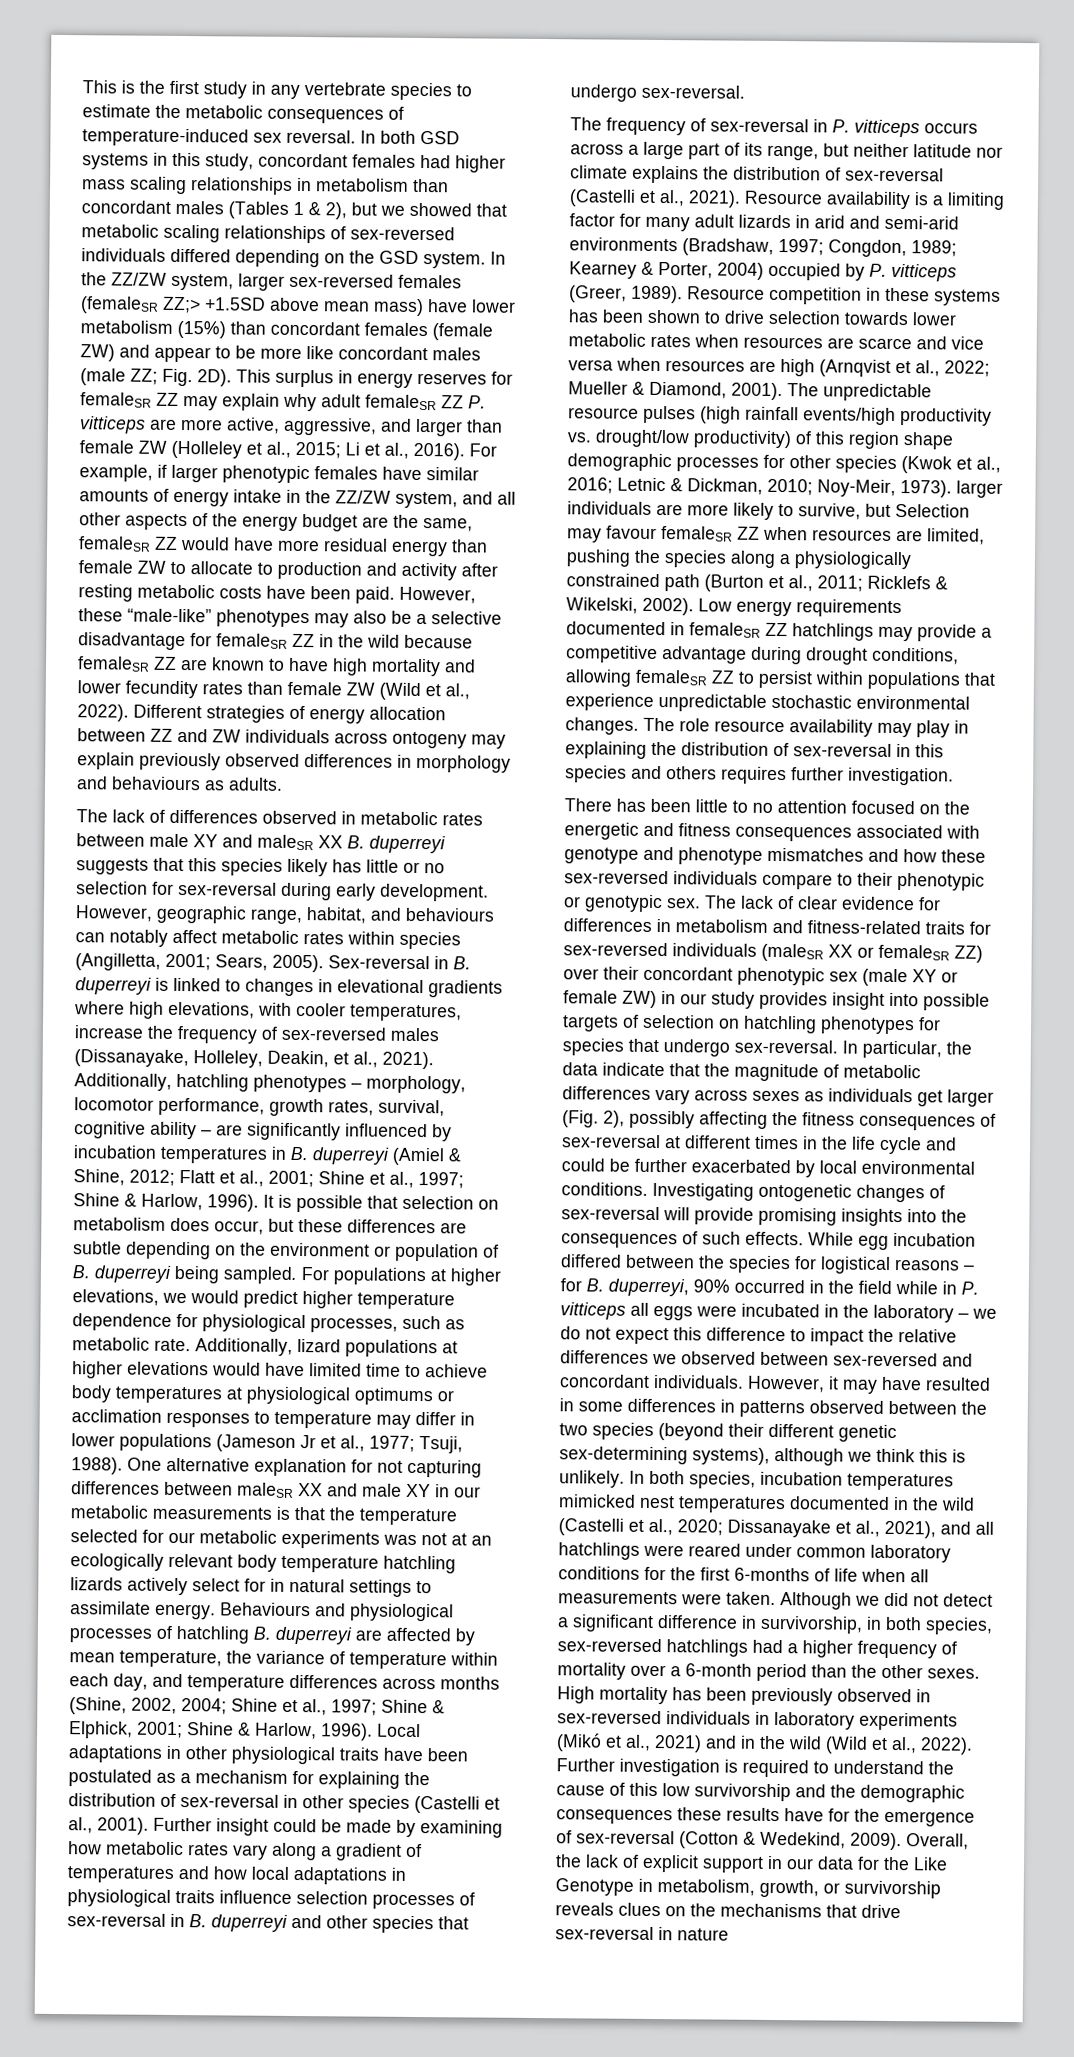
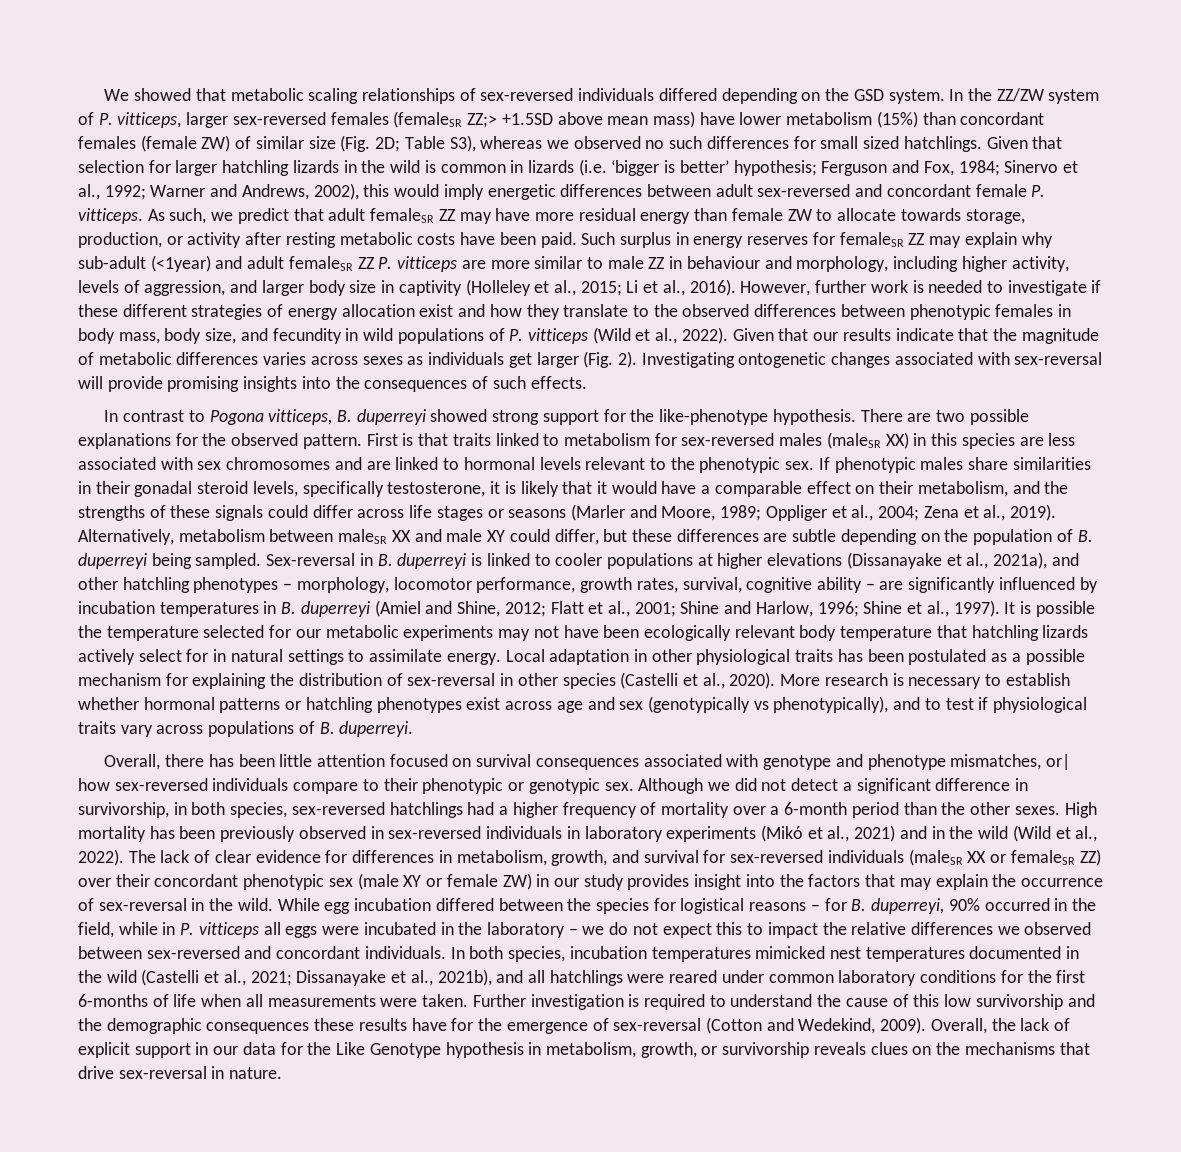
- This is the first study in any vertebrate species to estimate the metabolic consequences of temperature-induced sex reversal. In both GSD systems in this study, concordant females had higher mass scaling relationships in metabolism than concordant males (Tables 1 & 2), but we showed that metabolic scaling relationships of sex-reversed individuals differed depending on the GSD system.
+ We showed that metabolic scaling relationships of sex-reversed individuals differed depending on the GSD system.
- In the ZZ/ZW system, larger sex-reversed females (femaleSR ZZ;> +1.5SD above mean mass) have lower metabolism (15%) than concordant females (female ZW) and appear to be more like concordant males (male ZZ; Fig. 2D). This surplus in energy reserves for femaleSR ZZ may explain why adult femaleSR ZZ P. vitticeps are more active, aggressive, and larger than female ZW (Holleley et al., 2015; Li et al., 2016).
+ In the ZZ/ZW system of P. vitticeps, larger sex-reversed females (femaleSR ZZ;> +1.5SD above mean mass) have lower metabolism (15%) than concordant females (female ZW) of similar size (Fig. 2D; Table S3), whereas we observed no such differences for small sized hatchlings. Given that selection for larger hatchling lizards in the wild is common in lizards (i.e. ‘bigger is better’ hypothesis; Ferguson and Fox, 1984; Sinervo et al., 1992; Warner and Andrews, 2002), this would imply energetic differences between adult sex-reversed and concordant female P. vitticeps. As such, we predict that adult femaleSR ZZ may have more residual energy than female ZW to allocate towards storage, production, or activity after resting metabolic costs have been paid. Such surplus in energy reserves for femaleSR ZZ may explain why sub-adult (<1year) and adult femaleSR ZZ P. vitticeps are more similar to male ZZ in behaviour and morphology, including higher activity, levels of aggression, and larger body size in captivity (Holleley et al., 2015; Li et al., 2016).
- For example, if larger phenotypic females have similar amounts of energy intake in the ZZ/ZW system, and all other aspects of the energy budget are the same, femaleSR ZZ would have more residual energy than female ZW to allocate to production and activity after resting metabolic costs have been paid. However, these “male-like” phenotypes may also be a selective disadvantage for femaleSR ZZ in the wild because femaleSR ZZ are known to have high mortality and lower fecundity rates than female ZW (Wild et al., 2022). Different strategies of energy allocation between ZZ and ZW individuals across ontogeny may explain previously observed differences in morphology and behaviours as adults.
- The lack of differences observed in metabolic rates between male XY and maleSR XX B. duperreyi suggests that this species likely has little or no selection for sex-reversal during early development. However, geographic range, habitat, and behaviours can notably affect metabolic rates within species (Angilletta, 2001; Sears, 2005).
+ However, further work is needed to investigate if these different strategies of energy allocation exist and how they translate to the observed differences between phenotypic females in body mass, body size, and fecundity in wild populations of P. vitticeps (Wild et al., 2022). Given that our results indicate that the magnitude of metabolic differences varies across sexes as individuals get larger (Fig. 2). Investigating ontogenetic changes associated with sex-reversal will provide promising insights into the consequences of such effects.
+ In contrast to Pogona vitticeps, B. duperreyi showed strong support for the like-phenotype hypothesis. There are two possible explanations for the observed pattern. First is that traits linked to metabolism for sex-reversed males (maleSR XX) in this species are less associated with sex chromosomes and are linked to hormonal levels relevant to the phenotypic sex. If phenotypic males share similarities in their gonadal steroid levels, specifically testosterone, it is likely that it would have a comparable effect on their metabolism, and the strengths of these signals could differ across life stages or seasons (Marler and Moore, 1989; Oppliger et al., 2004; Zena et al., 2019). Alternatively, metabolism between maleSR XX and male XY could differ, but these differences are subtle depending on the population of B. duperreyi being sampled.
- Sex-reversal in B. duperreyi is linked to changes in elevational gradients where high elevations, with cooler temperatures, increase the frequency of sex-reversed males (Dissanayake, Holleley, Deakin, et al., 2021). Additionally, hatchling phenotypes – morphology, locomotor performance, growth rates, survival, cognitive ability – are significantly influenced by incubation temperatures in B. duperreyi (Amiel & Shine, 2012; Flatt et al., 2001; Shine et al., 1997; Shine & Harlow, 1996). It is possible that selection on metabolism does occur, but these differences are subtle depending on the environment or population of B. duperreyi being sampled. For populations at higher elevations, we would predict higher temperature dependence for physiological processes, such as metabolic rate. Additionally, lizard populations at higher elevations would have limited time to achieve body temperatures at physiological optimums or acclimation responses to temperature may differ in lower populations (Jameson Jr et al., 1977; Tsuji, 1988). One alternative explanation for not capturing differences between maleSR XX and male XY in our metabolic measurements is that the temperature selected for our metabolic experiments was not at an ecologically relevant body temperature hatchling lizards actively select for in natural settings to assimilate energy.
+ Sex-reversal in B. duperreyi is linked to cooler populations at higher elevations (Dissanayake et al., 2021a), and other hatchling phenotypes – morphology, locomotor performance, growth rates, survival, cognitive ability – are significantly influenced by incubation temperatures in B. duperreyi (Amiel and Shine, 2012; Flatt et al., 2001; Shine and Harlow, 1996; Shine et al., 1997). It is possible the temperature selected for our metabolic experiments may not have been ecologically relevant body temperature that hatchling lizards actively select for in natural settings to assimilate energy.
- Behaviours and physiological processes of hatchling B. duperreyi are affected by mean temperature, the variance of temperature within each day, and temperature differences across months (Shine, 2002, 2004; Shine et al., 1997; Shine & Elphick, 2001; Shine & Harlow, 1996). Local adaptations in other physiological traits have been postulated as a mechanism for explaining the distribution of sex-reversal in other species (Castelli et al., 2001). Further insight could be made by examining how metabolic rates vary along a gradient of temperatures and how local adaptations in physiological traits influence selection processes of sex-reversal in B. duperreyi and other species that undergo sex-reversal.
- The frequency of sex-reversal in P. vitticeps occurs across a large part of its range, but neither latitude nor climate explains the distribution of sex-reversal (Castelli et al., 2021). Resource availability is a limiting factor for many adult lizards in arid and semi-arid environments (Bradshaw, 1997; Congdon, 1989; Kearney & Porter, 2004) occupied by P. vitticeps (Greer, 1989). Resource competition in these systems has been shown to drive selection towards lower metabolic rates when resources are scarce and vice versa when resources are high (Arnqvist et al., 2022; Mueller & Diamond, 2001). The unpredictable resource pulses (high rainfall events/high productivity vs. drought/low productivity) of this region shape demographic processes for other species (Kwok et al., 2016; Letnic & Dickman, 2010; Noy-Meir, 1973). larger individuals are more likely to survive, but Selection may favour femaleSR ZZ when resources are limited, pushing the species along a physiologically constrained path (Burton et al., 2011; Ricklefs & Wikelski, 2002). Low energy requirements documented in femaleSR ZZ hatchlings may provide a competitive advantage during drought conditions, allowing femaleSR ZZ to persist within populations that experience unpredictable stochastic environmental changes. The role resource availability may play in explaining the distribution of sex-reversal in this species and others requires further investigation.
- There has been little to no attention focused on the energetic and fitness consequences associated with genotype and phenotype mismatches and how these sex-reversed individuals compare to their phenotypic or genotypic sex.
+ Local adaptation in other physiological traits has been postulated as a possible mechanism for explaining the distribution of sex-reversal in other species (Castelli et al., 2020). More research is necessary to establish whether hormonal patterns or hatchling phenotypes exist across age and sex (genotypically vs phenotypically), and to test if physiological traits vary across populations of B. duperreyi.
+ Overall, there has been little attention focused on survival consequences associated with genotype and phenotype mismatches, or| how sex-reversed individuals compare to their phenotypic or genotypic sex.
- The lack of clear evidence for differences in metabolism and fitness-related traits for sex-reversed individuals (maleSR XX or femaleSR ZZ) over their concordant phenotypic sex (male XY or female ZW) in our study provides insight into possible targets of selection on hatchling phenotypes for species that undergo sex-reversal. In particular, the data indicate that the magnitude of metabolic differences vary across sexes as individuals get larger (Fig. 2), possibly affecting the fitness consequences of sex-reversal at different times in the life cycle and could be further exacerbated by local environmental conditions. Investigating ontogenetic changes of sex-reversal will provide promising insights into the consequences of such effects. While egg incubation differed between the species for logistical reasons – for B. duperreyi, 90% occurred in the field while in P. vitticeps all eggs were incubated in the laboratory – we do not expect this difference to impact the relative differences we observed between sex-reversed and concordant individuals. However, it may have resulted in some differences in patterns observed between the two species (beyond their different genetic sex-determining systems), although we think this is unlikely. In both species, incubation temperatures mimicked nest temperatures documented in the wild (Castelli et al., 2020; Dissanayake et al., 2021), and all hatchlings were reared under common laboratory conditions for the first 6-months of life when all measurements were taken.
+ The lack of clear evidence for differences in metabolism, growth, and survival for sex-reversed individuals (maleSR XX or femaleSR ZZ) over their concordant phenotypic sex (male XY or female ZW) in our study provides insight into the factors that may explain the occurrence of sex-reversal in the wild. While egg incubation differed between the species for logistical reasons – for B. duperreyi, 90% occurred in the field, while in P. vitticeps all eggs were incubated in the laboratory – we do not expect this to impact the relative differences we observed between sex-reversed and concordant individuals. In both species, incubation temperatures mimicked nest temperatures documented in the wild (Castelli et al., 2021; Dissanayake et al., 2021b), and all hatchlings were reared under common laboratory conditions for the first 6-months of life when all measurements were taken.
- Further investigation is required to understand the cause of this low survivorship and the demographic consequences these results have for the emergence of sex-reversal (Cotton & Wedekind, 2009).
+ Further investigation is required to understand the cause of this low survivorship and the demographic consequences these results have for the emergence of sex-reversal (Cotton and Wedekind, 2009).
- Overall, the lack of explicit support in our data for the Like Genotype in metabolism, growth, or survivorship reveals clues on the mechanisms that drive sex-reversal in nature
+ Overall, the lack of explicit support in our data for the Like Genotype hypothesis in metabolism, growth, or survivorship reveals clues on the mechanisms that drive sex-reversal in nature.

